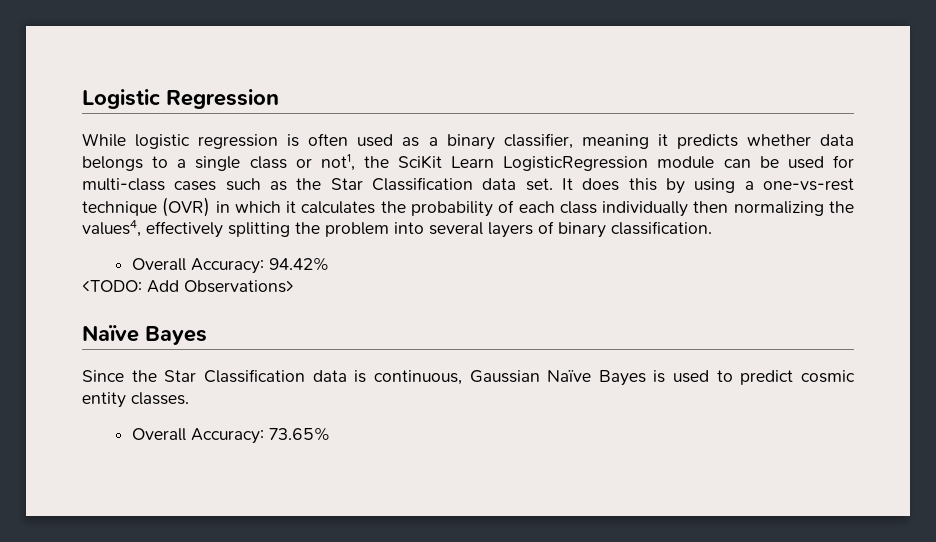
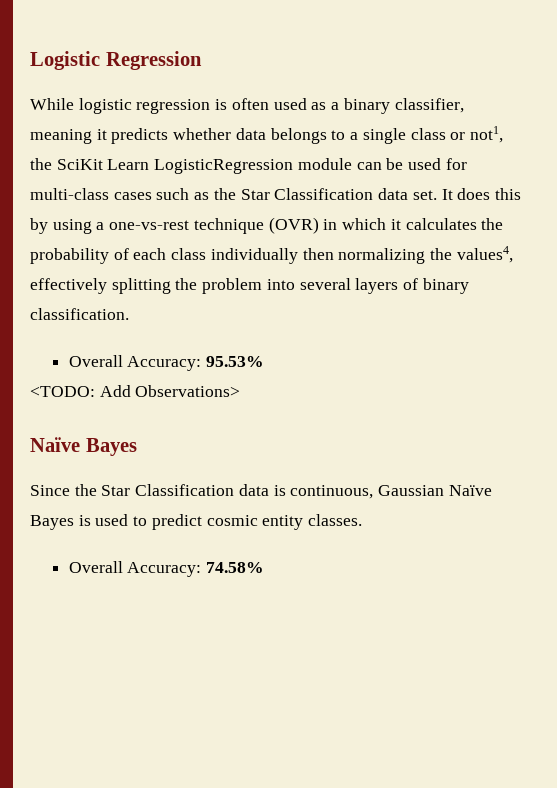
- Overall Accuracy: 94.42%
+ Overall Accuracy: 95.53%
- Overall Accuracy: 73.65%
+ Overall Accuracy: 74.58%

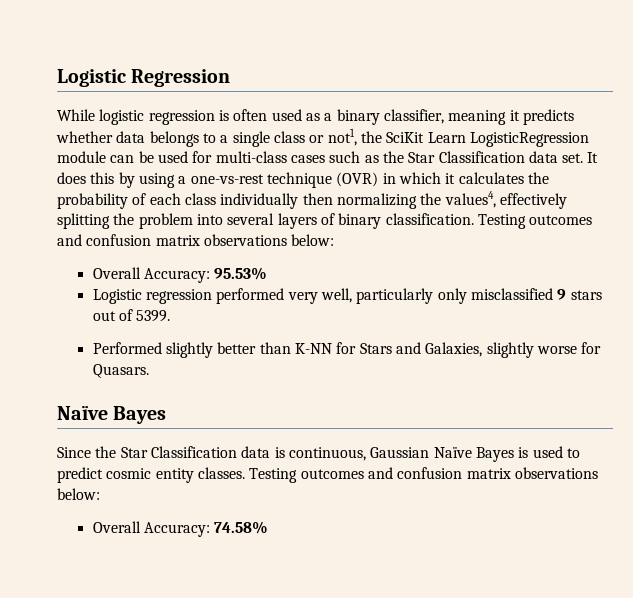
- It does this by using a one-vs-rest technique (OVR) in which it calculates the probability of each class individually then normalizing the values4, effectively splitting the problem into several layers of binary classification.
+ It does this by using a one-vs-rest technique (OVR) in which it calculates the probability of each class individually then normalizing the values4, effectively splitting the problem into several layers of binary classification. Testing outcomes and confusion matrix observations below:
  Overall Accuracy: 95.53%
- <TODO: Add Observations>
+ Logistic regression performed very well, particularly only misclassified 9 stars out of 5399.
+ Performed slightly better than K-NN for Stars and Galaxies, slightly worse for Quasars.
- Since the Star Classification data is continuous, Gaussian Naïve Bayes is used to predict cosmic entity classes.
+ Since the Star Classification data is continuous, Gaussian Naïve Bayes is used to predict cosmic entity classes. Testing outcomes and confusion matrix observations below:

